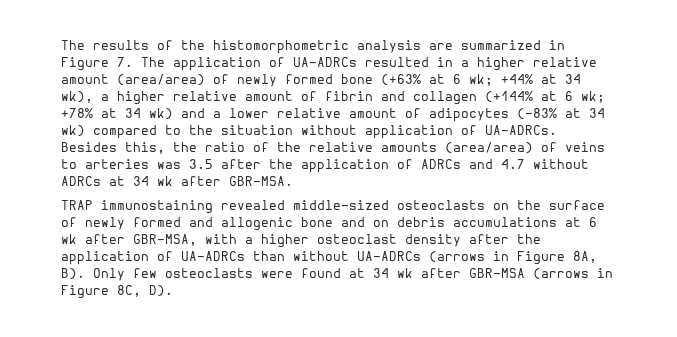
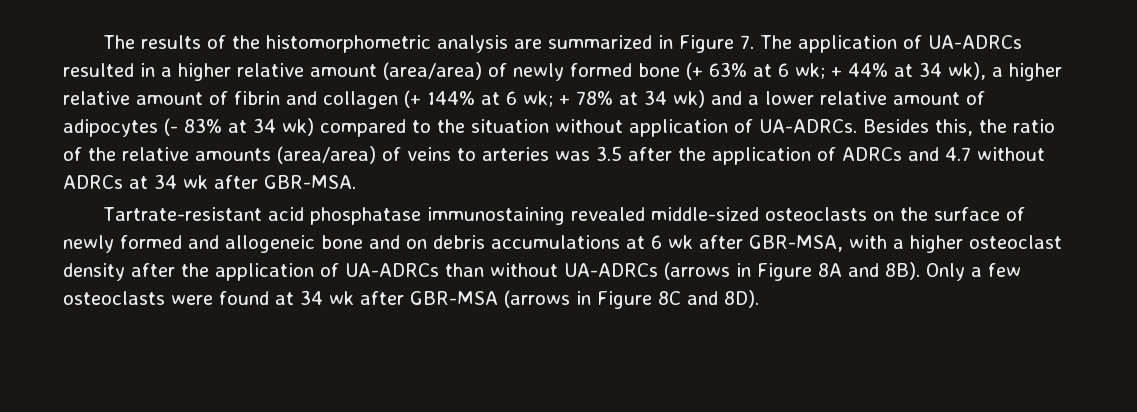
- The results of the histomorphometric analysis are summarized in Figure 7. The application of UA-ADRCs resulted in a higher relative amount (area/area) of newly formed bone (+63% at 6 wk; +44% at 34 wk), a higher relative amount of fibrin and collagen (+144% at 6 wk; +78% at 34 wk) and a lower relative amount of adipocytes (-83% at 34 wk) compared to the situation without application of UA-ADRCs.
+ The results of the histomorphometric analysis are summarized in Figure 7. The application of UA-ADRCs resulted in a higher relative amount (area/area) of newly formed bone (+ 63% at 6 wk; + 44% at 34 wk), a higher relative amount of fibrin and collagen (+ 144% at 6 wk; + 78% at 34 wk) and a lower relative amount of adipocytes (- 83% at 34 wk) compared to the situation without application of UA-ADRCs.
- TRAP immunostaining revealed middle-sized osteoclasts on the surface of newly formed and allogenic bone and on debris accumulations at 6 wk after GBR-MSA, with a higher osteoclast density after the application of UA-ADRCs than without UA-ADRCs (arrows in Figure 8A, B). Only few osteoclasts were found at 34 wk after GBR-MSA (arrows in Figure 8C, D).
+ Tartrate-resistant acid phosphatase immunostaining revealed middle-sized osteoclasts on the surface of newly formed and allogeneic bone and on debris accumulations at 6 wk after GBR-MSA, with a higher osteoclast density after the application of UA-ADRCs than without UA-ADRCs (arrows in Figure 8A and 8B). Only a few osteoclasts were found at 34 wk after GBR-MSA (arrows in Figure 8C and 8D).

